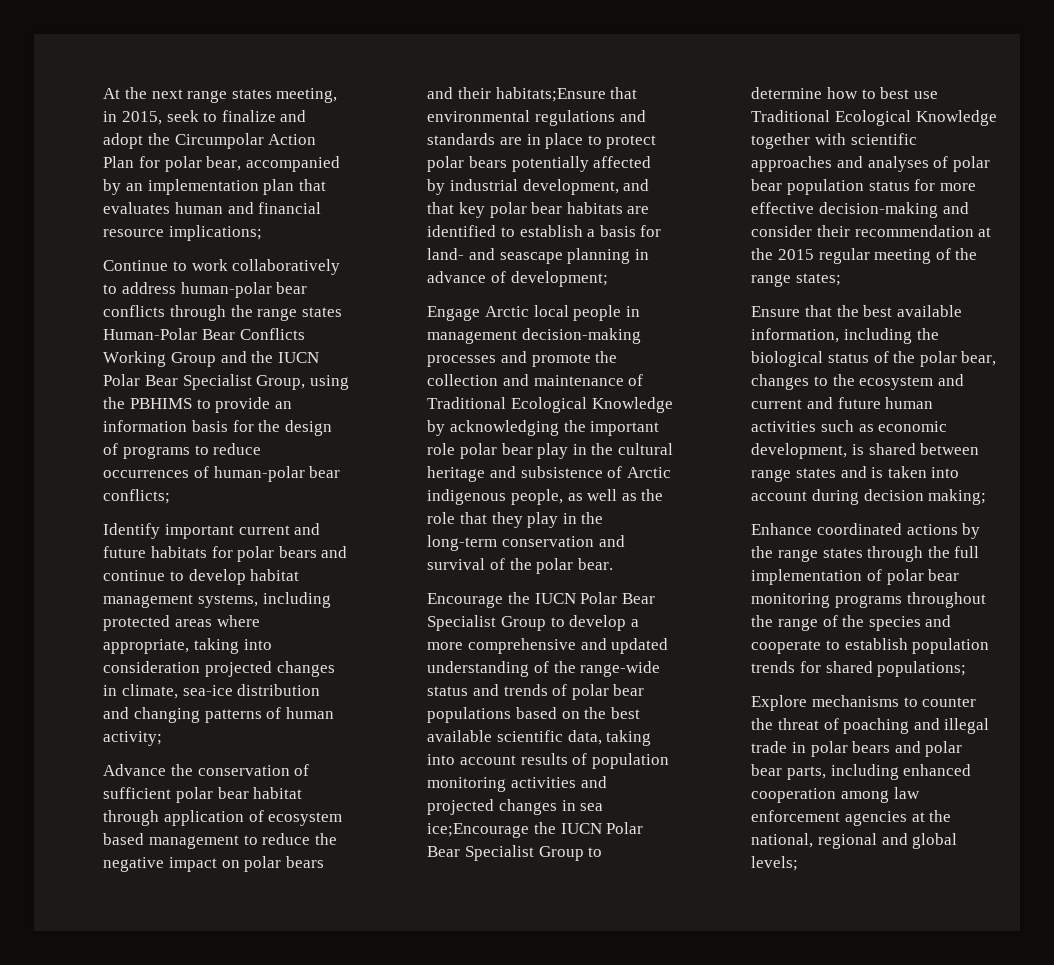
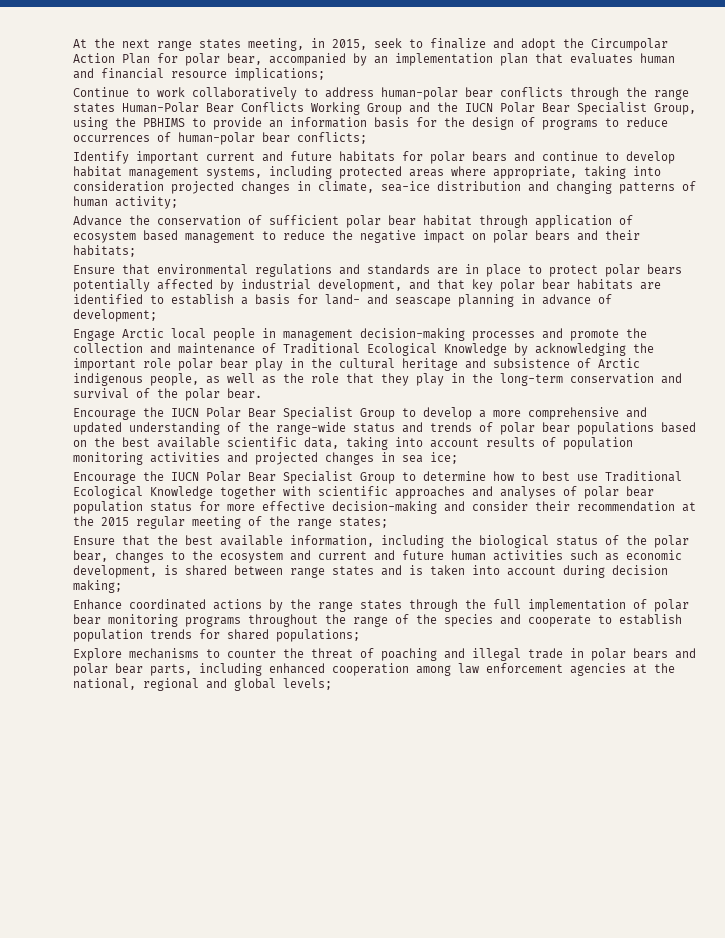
- Advance the conservation of sufficient polar bear habitat through application of ecosystem based management to reduce the negative impact on polar bears and their habitats;Ensure that environmental regulations and standards are in place to protect polar bears potentially affected by industrial development, and that key polar bear habitats are identified to establish a basis for land- and seascape planning in advance of development;
+ Advance the conservation of sufficient polar bear habitat through application of ecosystem based management to reduce the negative impact on polar bears and their habitats;
+ Ensure that environmental regulations and standards are in place to protect polar bears potentially affected by industrial development, and that key polar bear habitats are identified to establish a basis for land- and seascape planning in advance of development;
- Encourage the IUCN Polar Bear Specialist Group to develop a more comprehensive and updated understanding of the range-wide status and trends of polar bear populations based on the best available scientific data, taking into account results of population monitoring activities and projected changes in sea ice;Encourage the IUCN Polar Bear Specialist Group to determine how to best use Traditional Ecological Knowledge together with scientific approaches and analyses of polar bear population status for more effective decision-making and consider their recommendation at the 2015 regular meeting of the range states;
+ Encourage the IUCN Polar Bear Specialist Group to develop a more comprehensive and updated understanding of the range-wide status and trends of polar bear populations based on the best available scientific data, taking into account results of population monitoring activities and projected changes in sea ice;
+ Encourage the IUCN Polar Bear Specialist Group to determine how to best use Traditional Ecological Knowledge together with scientific approaches and analyses of polar bear population status for more effective decision-making and consider their recommendation at the 2015 regular meeting of the range states;

